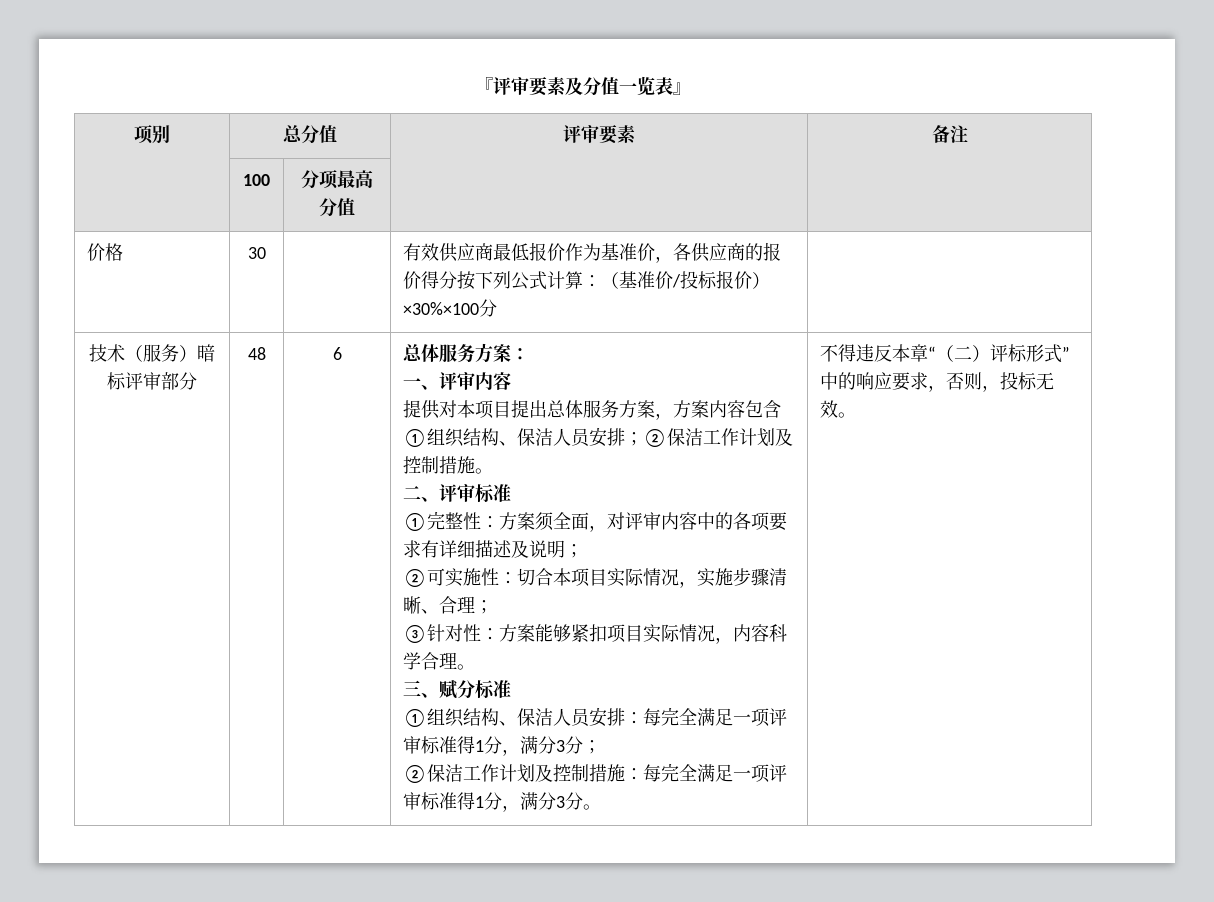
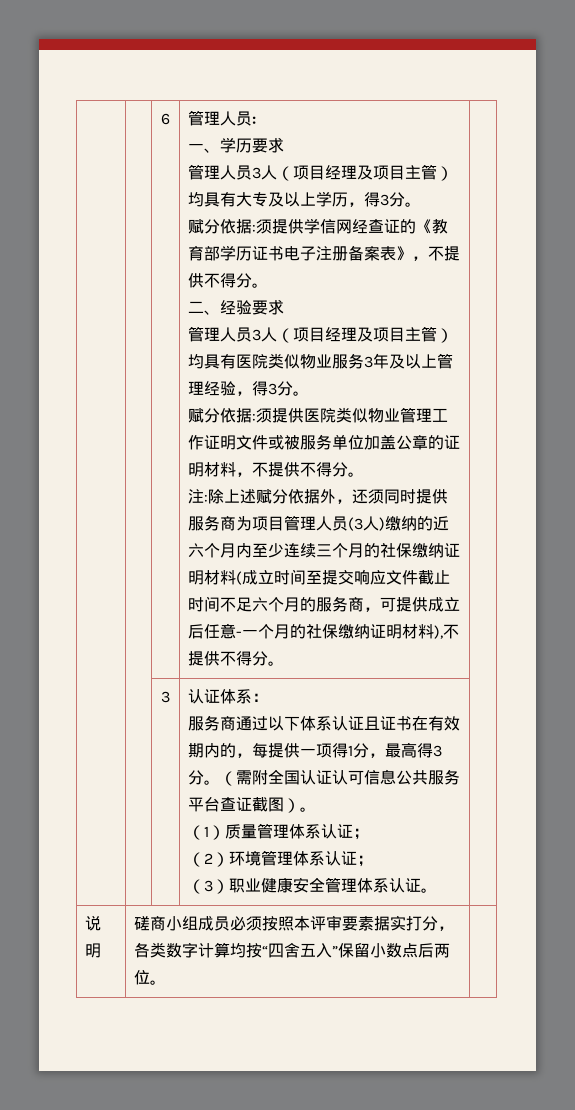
- 『评审要素及分值一览表』
- 项别 | 总分值 | 评审要素 | 备注
- | 100 | 分项最高分值 | |
- 价格 | 30 | | 有效供应商最低报价作为基准价，各供应商的报价得分按下列公式计算：（基准价/投标报价）×30%×100分 |
- 技术（服务）暗标评审部分 | 48 | 6 | 总体服务方案：
- 一、评审内容
- 提供对本项目提出总体服务方案，方案内容包含①组织结构、保洁人员安排；②保洁工作计划及控制措施。
- 二、评审标准
- ①完整性：方案须全面，对评审内容中的各项要求有详细描述及说明；
- ②可实施性：切合本项目实际情况，实施步骤清晰、合理；
- ③针对性：方案能够紧扣项目实际情况，内容科学合理。
- 三、赋分标准
- ①组织结构、保洁人员安排：每完全满足一项评审标准得1分，满分3分；
- ②保洁工作计划及控制措施：每完全满足一项评审标准得1分，满分3分。 | 不得违反本章“（二）评标形式”中的响应要求，否则，投标无效。
+ 6 | 管理人员:
+ 一、学历要求
+ 管理人员3人（项目经理及项目主管）均具有大专及以上学历，得3分。
+ 赋分依据:须提供学信网经查证的《教育部学历证书电子注册备案表》，不提供不得分。
+ 二、经验要求
+ 管理人员3人（项目经理及项目主管）均具有医院类似物业服务3年及以上管理经验，得3分。
+ 赋分依据:须提供医院类似物业管理工作证明文件或被服务单位加盖公章的证明材料，不提供不得分。
+ 注:除上述赋分依据外，还须同时提供服务商为项目管理人员(3人)缴纳的近六个月内至少连续三个月的社保缴纳证明材料(成立时间至提交响应文件截止时间不足六个月的服务商，可提供成立后任意-一个月的社保缴纳证明材料),不提供不得分。 |
+ | | 3 | 认证体系：
+ 服务商通过以下体系认证且证书在有效期内的，每提供一项得1分，最高得3分。（需附全国认证认可信息公共服务平台查证截图）。
+ （1）质量管理体系认证；
+ （2）环境管理体系认证；
+ （3）职业健康安全管理体系认证。 |
+ 说明 | 磋商小组成员必须按照本评审要素据实打分，各类数字计算均按“四舍五入”保留小数点后两位。 |

